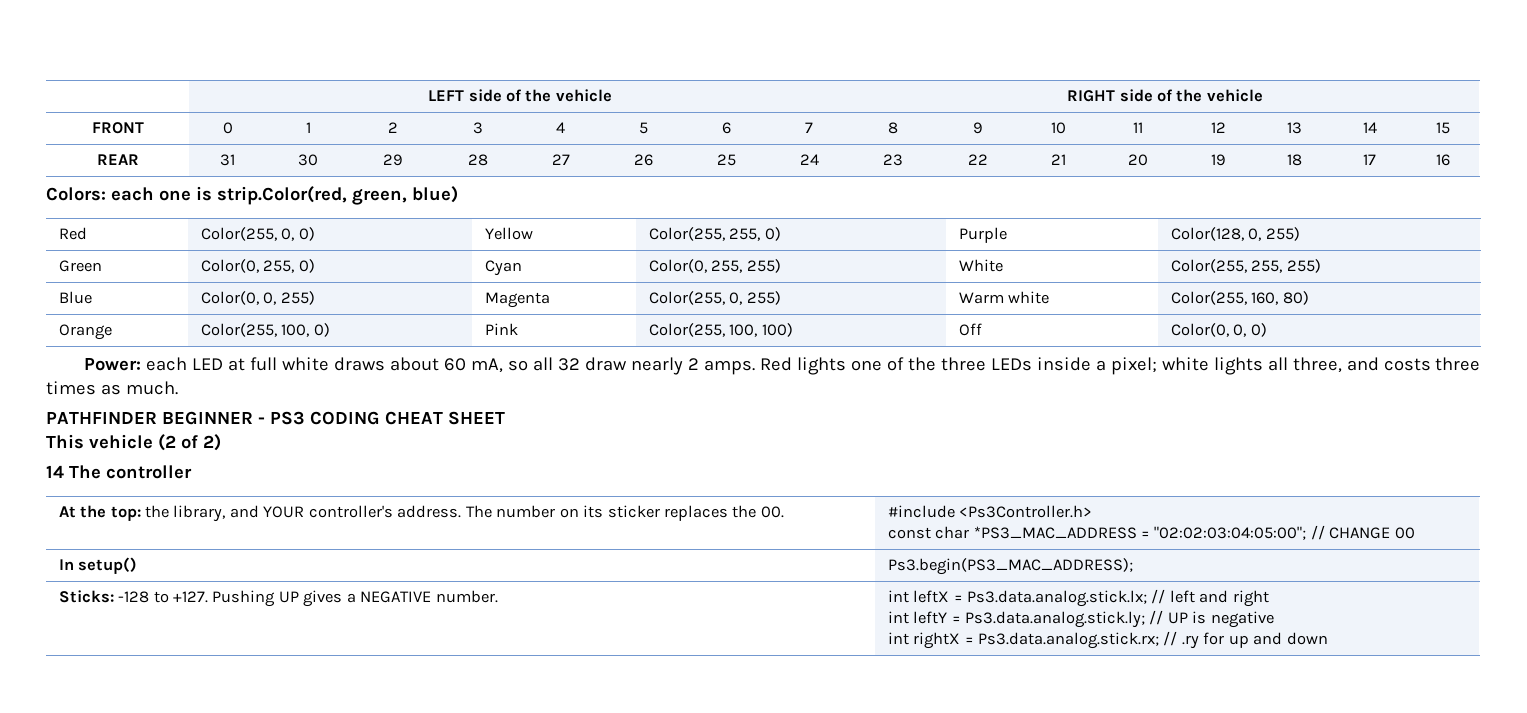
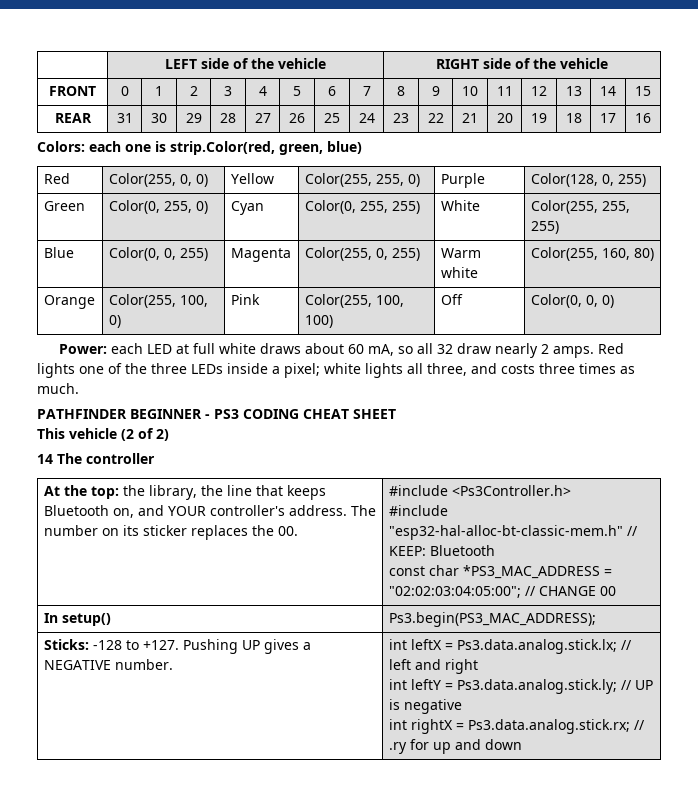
- At the top: the library, and YOUR controller's address. The number on its sticker replaces the 00. | #include <Ps3Controller.h>
+ At the top: the library, the line that keeps Bluetooth on, and YOUR controller's address. The number on its sticker replaces the 00. | #include <Ps3Controller.h>
+ #include "esp32-hal-alloc-bt-classic-mem.h" // KEEP: Bluetooth

